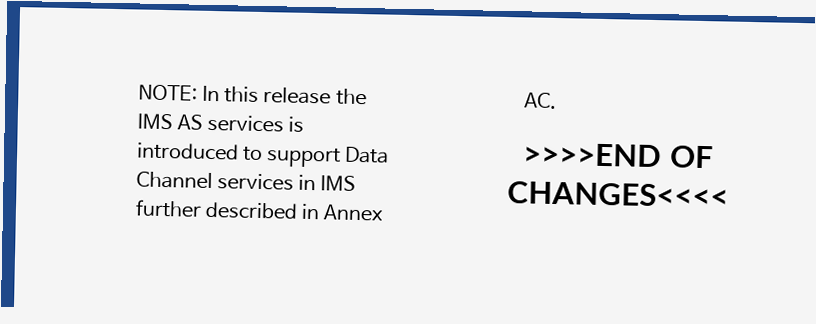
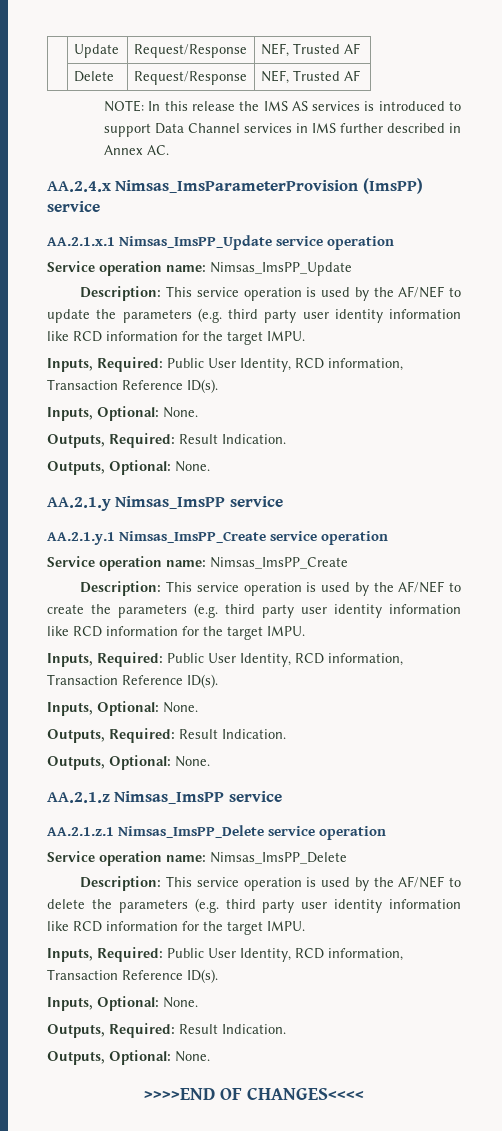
+ | Update | Request/Response | NEF, Trusted AF
+ | Delete | Request/Response | NEF, Trusted AF
+ AA.2.4.x Nimsas_ImsParameterProvision (ImsPP) service
+ AA.2.1.x.1 Nimsas_ImsPP_Update service operation
+ Service operation name: Nimsas_ImsPP_Update
+ Description: This service operation is used by the AF/NEF to update the parameters (e.g. third party user identity information like RCD information for the target IMPU.
+ Inputs, Required: Public User Identity, RCD information, Transaction Reference ID(s).
+ Inputs, Optional: None.
+ Outputs, Required: Result Indication.
+ Outputs, Optional: None.
+ AA.2.1.y Nimsas_ImsPP service
+ AA.2.1.y.1 Nimsas_ImsPP_Create service operation
+ Service operation name: Nimsas_ImsPP_Create
+ Description: This service operation is used by the AF/NEF to create the parameters (e.g. third party user identity information like RCD information for the target IMPU.
+ Inputs, Required: Public User Identity, RCD information, Transaction Reference ID(s).
+ Inputs, Optional: None.
+ Outputs, Required: Result Indication.
+ Outputs, Optional: None.
+ AA.2.1.z Nimsas_ImsPP service
+ AA.2.1.z.1 Nimsas_ImsPP_Delete service operation
+ Service operation name: Nimsas_ImsPP_Delete
+ Description: This service operation is used by the AF/NEF to delete the parameters (e.g. third party user identity information like RCD information for the target IMPU.
+ Inputs, Required: Public User Identity, RCD information, Transaction Reference ID(s).
+ Inputs, Optional: None.
+ Outputs, Required: Result Indication.
+ Outputs, Optional: None.

